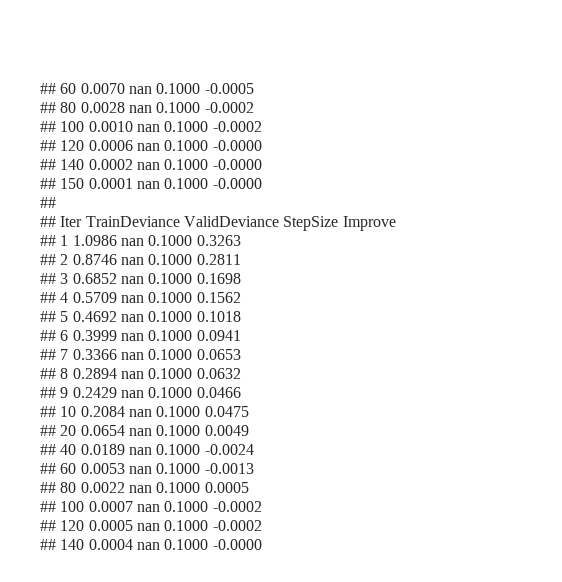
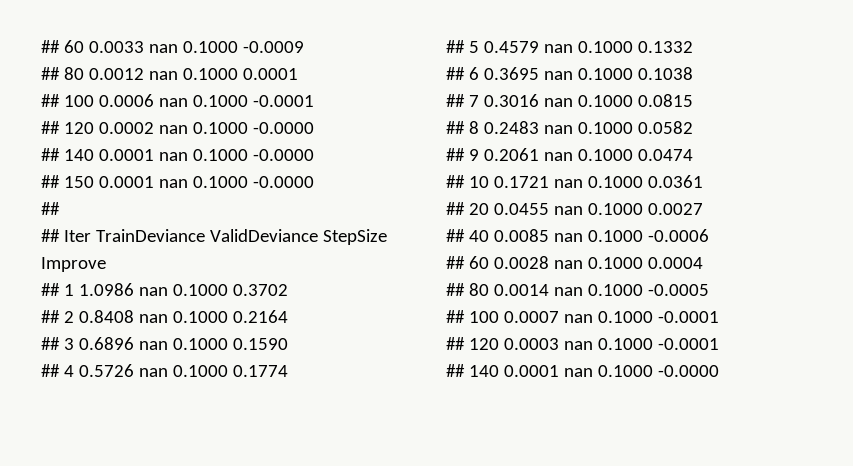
- ## 60 0.0070 nan 0.1000 -0.0005
- ## 80 0.0028 nan 0.1000 -0.0002
- ## 100 0.0010 nan 0.1000 -0.0002
- ## 120 0.0006 nan 0.1000 -0.0000
- ## 140 0.0002 nan 0.1000 -0.0000
+ ## 60 0.0033 nan 0.1000 -0.0009
+ ## 80 0.0012 nan 0.1000 0.0001
+ ## 100 0.0006 nan 0.1000 -0.0001
+ ## 120 0.0002 nan 0.1000 -0.0000
+ ## 140 0.0001 nan 0.1000 -0.0000
- ## 1 1.0986 nan 0.1000 0.3263
+ ## 1 1.0986 nan 0.1000 0.3702
- ## 2 0.8746 nan 0.1000 0.2811
+ ## 2 0.8408 nan 0.1000 0.2164
- ## 3 0.6852 nan 0.1000 0.1698
+ ## 3 0.6896 nan 0.1000 0.1590
- ## 4 0.5709 nan 0.1000 0.1562
+ ## 4 0.5726 nan 0.1000 0.1774
- ## 5 0.4692 nan 0.1000 0.1018
+ ## 5 0.4579 nan 0.1000 0.1332
- ## 6 0.3999 nan 0.1000 0.0941
+ ## 6 0.3695 nan 0.1000 0.1038
- ## 7 0.3366 nan 0.1000 0.0653
+ ## 7 0.3016 nan 0.1000 0.0815
- ## 8 0.2894 nan 0.1000 0.0632
+ ## 8 0.2483 nan 0.1000 0.0582
- ## 9 0.2429 nan 0.1000 0.0466
+ ## 9 0.2061 nan 0.1000 0.0474
- ## 10 0.2084 nan 0.1000 0.0475
+ ## 10 0.1721 nan 0.1000 0.0361
- ## 20 0.0654 nan 0.1000 0.0049
+ ## 20 0.0455 nan 0.1000 0.0027
- ## 40 0.0189 nan 0.1000 -0.0024
- ## 60 0.0053 nan 0.1000 -0.0013
- ## 80 0.0022 nan 0.1000 0.0005
+ ## 40 0.0085 nan 0.1000 -0.0006
+ ## 60 0.0028 nan 0.1000 0.0004
+ ## 80 0.0014 nan 0.1000 -0.0005
- ## 100 0.0007 nan 0.1000 -0.0002
- ## 120 0.0005 nan 0.1000 -0.0002
- ## 140 0.0004 nan 0.1000 -0.0000
+ ## 100 0.0007 nan 0.1000 -0.0001
+ ## 120 0.0003 nan 0.1000 -0.0001
+ ## 140 0.0001 nan 0.1000 -0.0000

